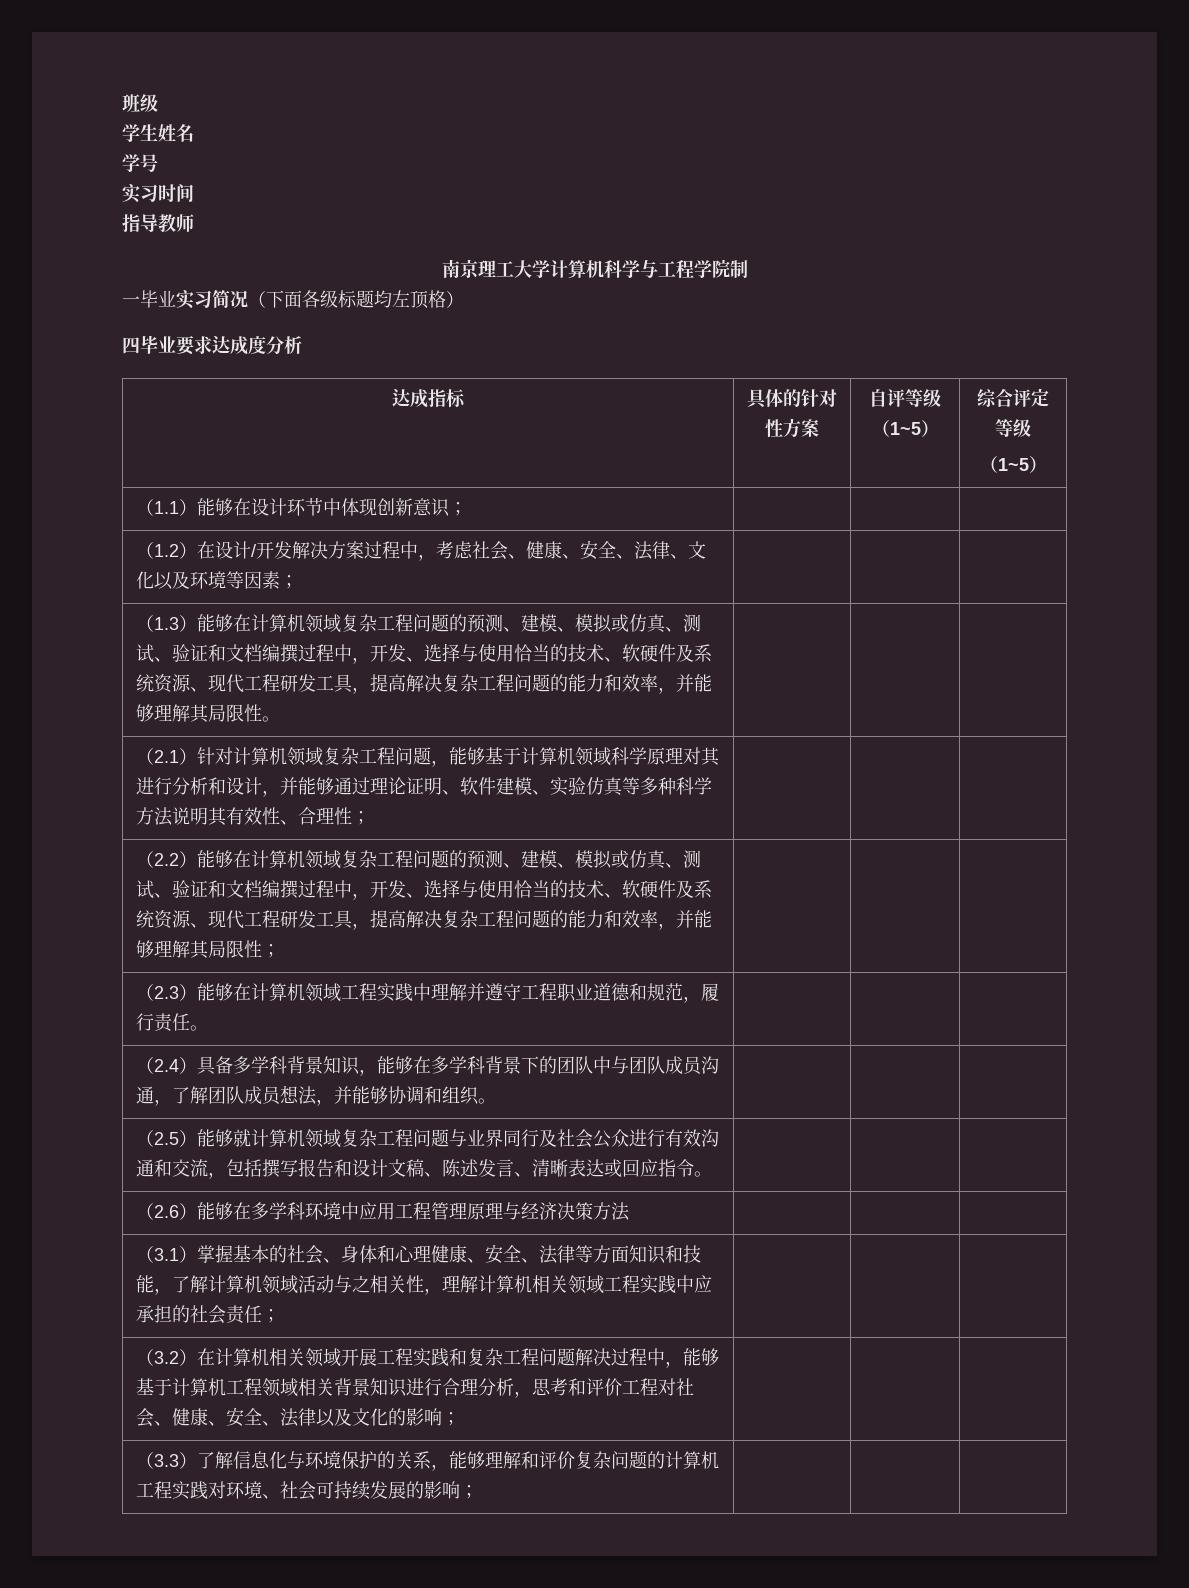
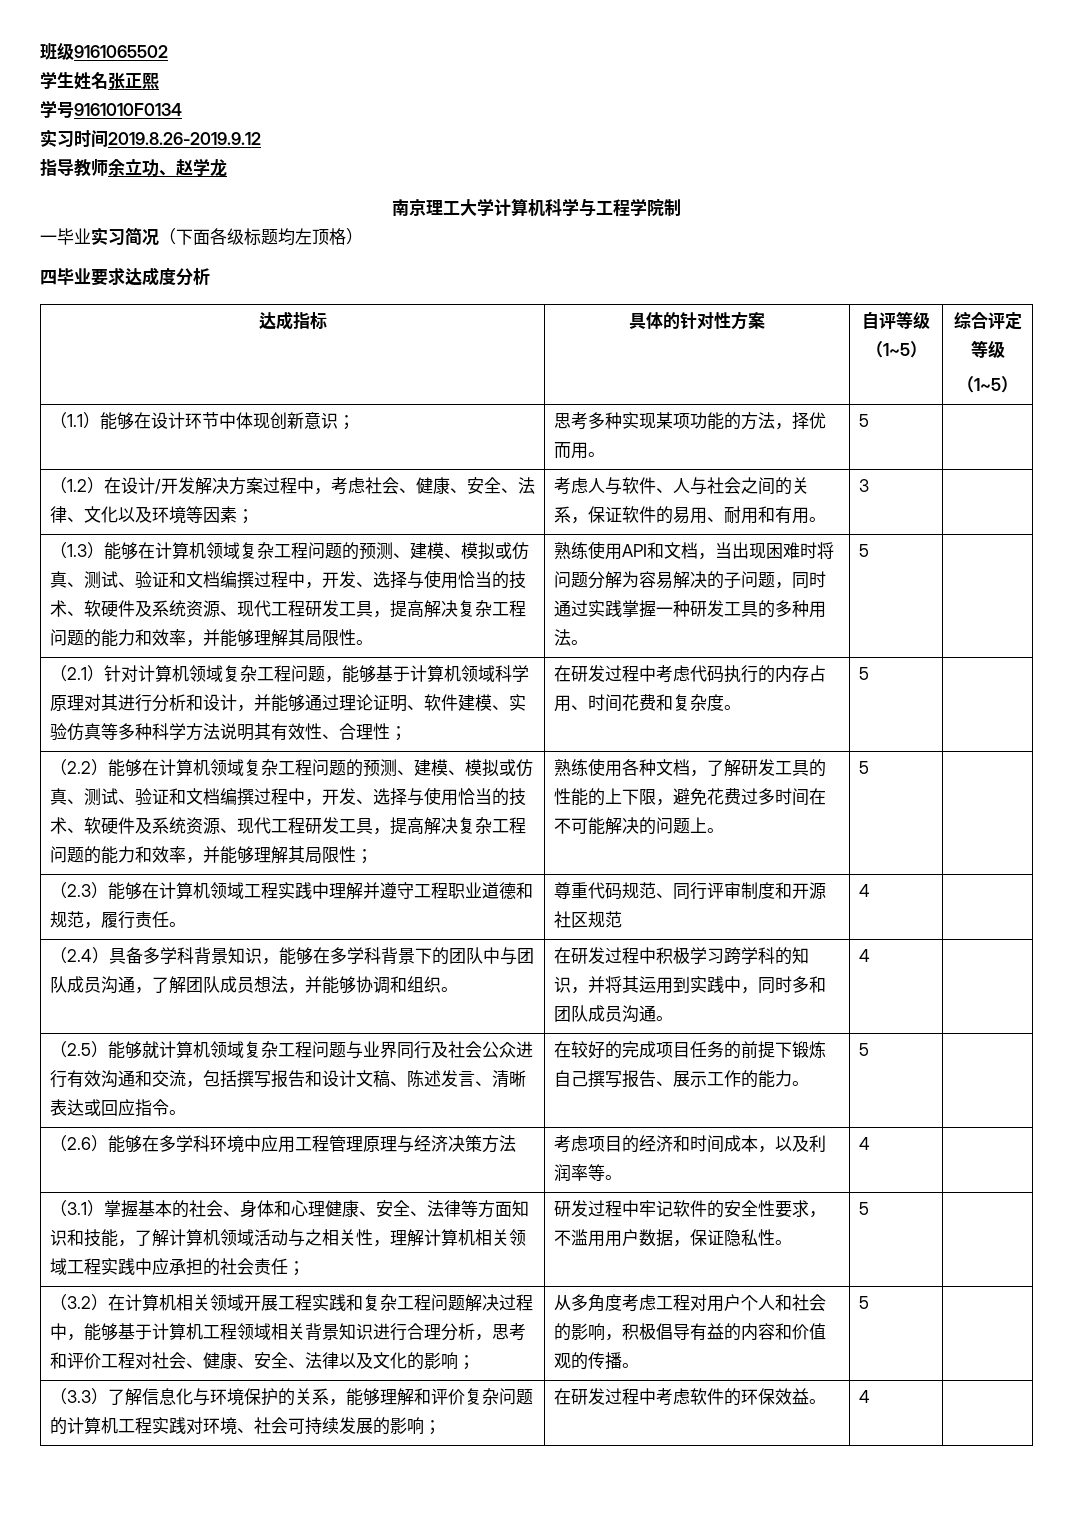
- 班级
+ 班级9161065502
- 学生姓名
+ 学生姓名张正熙
- 学号
+ 学号9161010F0134
- 实习时间
+ 实习时间2019.8.26-2019.9.12
- 指导教师
+ 指导教师余立功、赵学龙
- （1.1）能够在设计环节中体现创新意识； | | |
+ （1.1）能够在设计环节中体现创新意识； | 思考多种实现某项功能的方法，择优而用。 | 5 |
- （1.2）在设计/开发解决方案过程中，考虑社会、健康、安全、法律、文化以及环境等因素； | | |
+ （1.2）在设计/开发解决方案过程中，考虑社会、健康、安全、法律、文化以及环境等因素； | 考虑人与软件、人与社会之间的关系，保证软件的易用、耐用和有用。 | 3 |
+ 熟练使用API和文档，当出现困难时将问题分解为容易解决的子问题，同时通过实践掌握一种研发工具的多种用法。 | 5
+ 在研发过程中考虑代码执行的内存占用、时间花费和复杂度。 | 5
+ 熟练使用各种文档，了解研发工具的性能的上下限，避免花费过多时间在不可能解决的问题上。 | 5
- （2.3）能够在计算机领域工程实践中理解并遵守工程职业道德和规范，履行责任。 | | |
+ （2.3）能够在计算机领域工程实践中理解并遵守工程职业道德和规范，履行责任。 | 尊重代码规范、同行评审制度和开源社区规范 | 4 |
+ 在研发过程中积极学习跨学科的知识，并将其运用到实践中，同时多和团队成员沟通。 | 4
+ 在较好的完成项目任务的前提下锻炼自己撰写报告、展示工作的能力。 | 5
- （2.6）能够在多学科环境中应用工程管理原理与经济决策方法 | | |
+ （2.6）能够在多学科环境中应用工程管理原理与经济决策方法 | 考虑项目的经济和时间成本，以及利润率等。 | 4 |
+ 研发过程中牢记软件的安全性要求，不滥用用户数据，保证隐私性。 | 5
+ 从多角度考虑工程对用户个人和社会的影响，积极倡导有益的内容和价值观的传播。 | 5
- （3.3）了解信息化与环境保护的关系，能够理解和评价复杂问题的计算机工程实践对环境、社会可持续发展的影响； | | |
+ （3.3）了解信息化与环境保护的关系，能够理解和评价复杂问题的计算机工程实践对环境、社会可持续发展的影响； | 在研发过程中考虑软件的环保效益。 | 4 |

